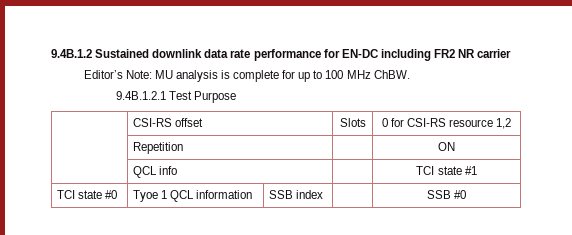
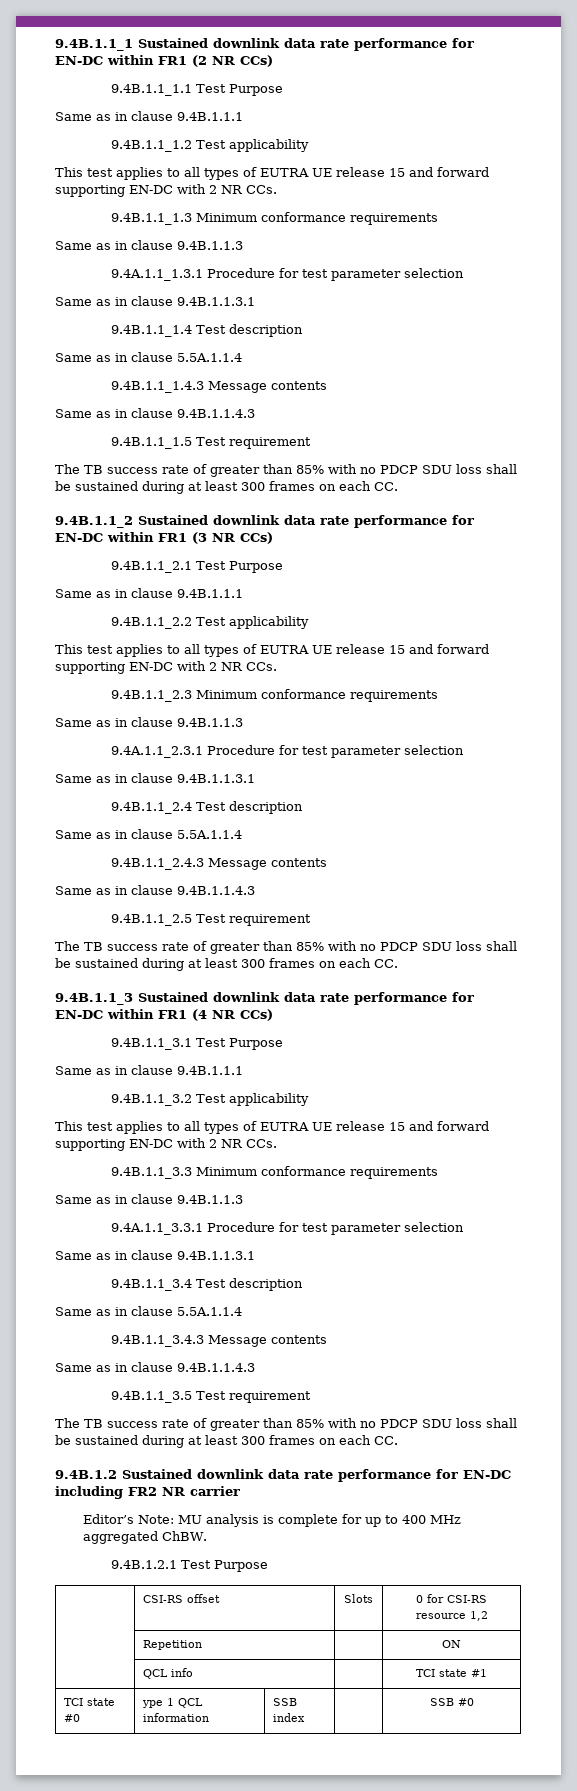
+ 9.4B.1.1_1 Sustained downlink data rate performance for EN-DC within FR1 (2 NR CCs)
+ 9.4B.1.1_1.1 Test Purpose
+ Same as in clause 9.4B.1.1.1
+ 9.4B.1.1_1.2 Test applicability
+ This test applies to all types of EUTRA UE release 15 and forward supporting EN-DC with 2 NR CCs.
+ 9.4B.1.1_1.3 Minimum conformance requirements
+ Same as in clause 9.4B.1.1.3
+ 9.4A.1.1_1.3.1 Procedure for test parameter selection
+ Same as in clause 9.4B.1.1.3.1
+ 9.4B.1.1_1.4 Test description
+ Same as in clause 5.5A.1.1.4
+ 9.4B.1.1_1.4.3 Message contents
+ Same as in clause 9.4B.1.1.4.3
+ 9.4B.1.1_1.5 Test requirement
+ The TB success rate of greater than 85% with no PDCP SDU loss shall be sustained during at least 300 frames on each CC.
+ 9.4B.1.1_2 Sustained downlink data rate performance for EN-DC within FR1 (3 NR CCs)
+ 9.4B.1.1_2.1 Test Purpose
+ Same as in clause 9.4B.1.1.1
+ 9.4B.1.1_2.2 Test applicability
+ This test applies to all types of EUTRA UE release 15 and forward supporting EN-DC with 2 NR CCs.
+ 9.4B.1.1_2.3 Minimum conformance requirements
+ Same as in clause 9.4B.1.1.3
+ 9.4A.1.1_2.3.1 Procedure for test parameter selection
+ Same as in clause 9.4B.1.1.3.1
+ 9.4B.1.1_2.4 Test description
+ Same as in clause 5.5A.1.1.4
+ 9.4B.1.1_2.4.3 Message contents
+ Same as in clause 9.4B.1.1.4.3
+ 9.4B.1.1_2.5 Test requirement
+ The TB success rate of greater than 85% with no PDCP SDU loss shall be sustained during at least 300 frames on each CC.
+ 9.4B.1.1_3 Sustained downlink data rate performance for EN-DC within FR1 (4 NR CCs)
+ 9.4B.1.1_3.1 Test Purpose
+ Same as in clause 9.4B.1.1.1
+ 9.4B.1.1_3.2 Test applicability
+ This test applies to all types of EUTRA UE release 15 and forward supporting EN-DC with 2 NR CCs.
+ 9.4B.1.1_3.3 Minimum conformance requirements
+ Same as in clause 9.4B.1.1.3
+ 9.4A.1.1_3.3.1 Procedure for test parameter selection
+ Same as in clause 9.4B.1.1.3.1
+ 9.4B.1.1_3.4 Test description
+ Same as in clause 5.5A.1.1.4
+ 9.4B.1.1_3.4.3 Message contents
+ Same as in clause 9.4B.1.1.4.3
+ 9.4B.1.1_3.5 Test requirement
+ The TB success rate of greater than 85% with no PDCP SDU loss shall be sustained during at least 300 frames on each CC.
- Editor’s Note: MU analysis is complete for up to 100 MHz ChBW.
+ Editor’s Note: MU analysis is complete for up to 400 MHz aggregated ChBW.
- TCI state #0 | Tyoe 1 QCL information | SSB index | | SSB #0
+ TCI state #0 | ype 1 QCL information | SSB index | | SSB #0

